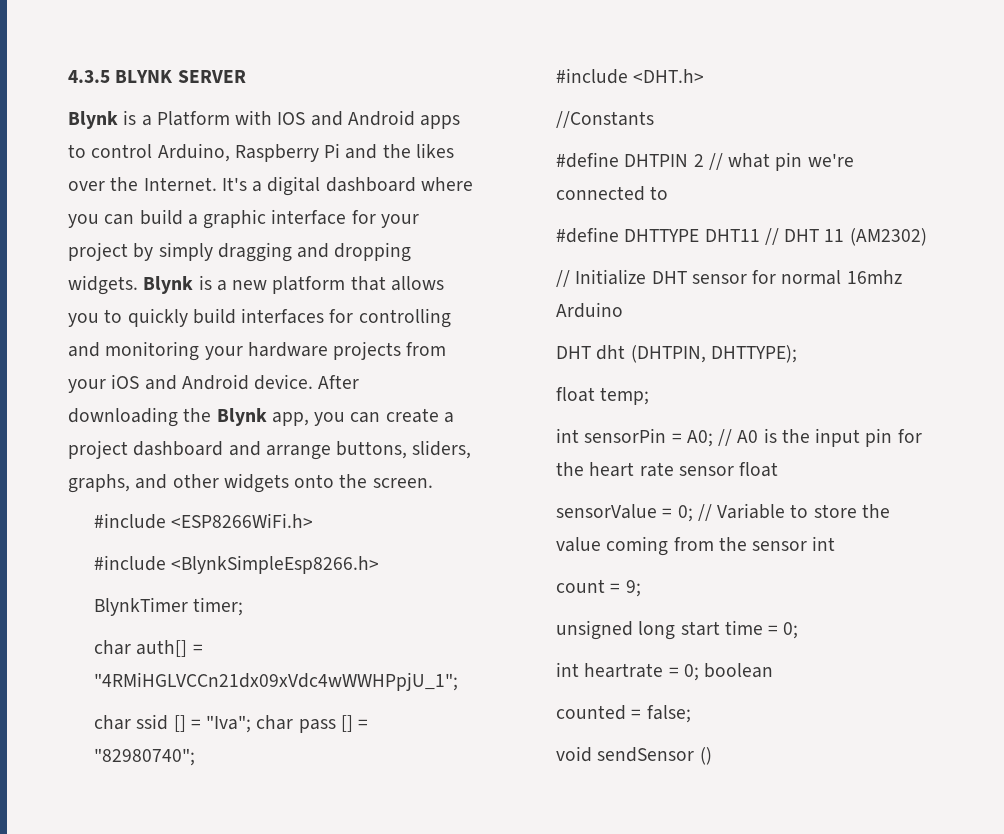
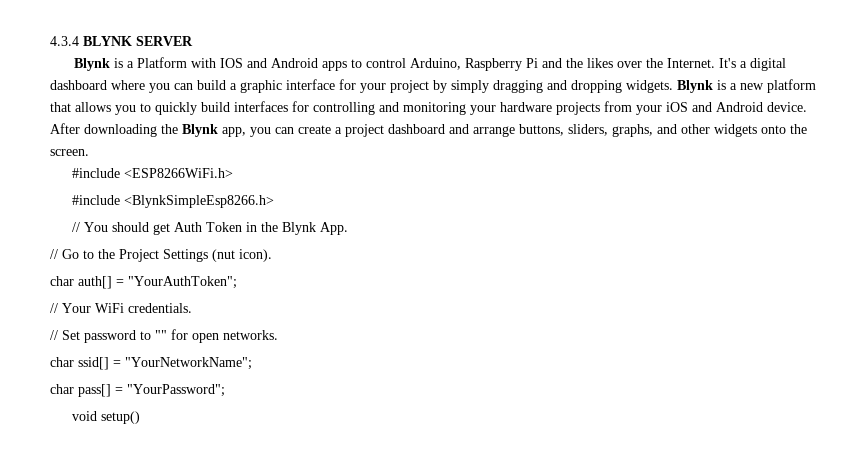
- 4.3.5 BLYNK SERVER
+ 4.3.4 BLYNK SERVER
- BlynkTimer timer;
- char auth[] = "4RMiHGLVCCn21dx09xVdc4wWWHPpjU_1";
- char ssid [] = "Iva"; char pass [] = "82980740";
- #include <DHT.h>
- //Constants
- #define DHTPIN 2 // what pin we're connected to
- #define DHTTYPE DHT11 // DHT 11 (AM2302)
- // Initialize DHT sensor for normal 16mhz Arduino
- DHT dht (DHTPIN, DHTTYPE);
- float temp;
- int sensorPin = A0; // A0 is the input pin for the heart rate sensor float
- sensorValue = 0; // Variable to store the value coming from the sensor int
- count = 9;
- unsigned long start time = 0;
- int heartrate = 0; boolean
- counted = false;
+ // You should get Auth Token in the Blynk App.
+ // Go to the Project Settings (nut icon).
+ char auth[] = "YourAuthToken";
+ // Your WiFi credentials.
+ // Set password to "" for open networks.
+ char ssid[] = "YourNetworkName";
+ char pass[] = "YourPassword";
- void sendSensor ()
+ void setup()

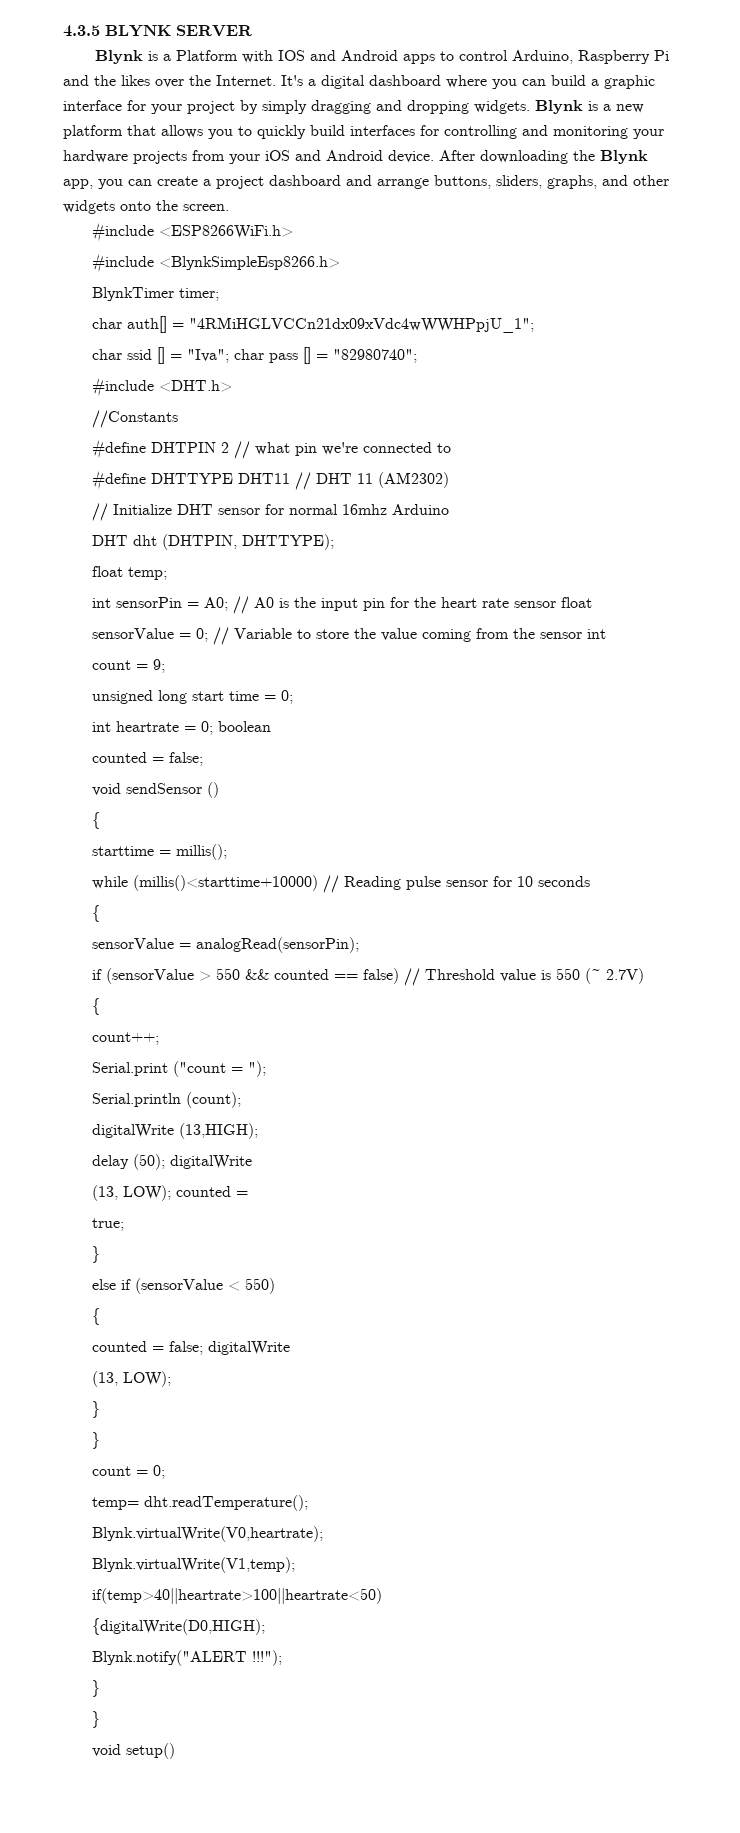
- 4.3.4 BLYNK SERVER
+ 4.3.5 BLYNK SERVER
- // You should get Auth Token in the Blynk App.
- // Go to the Project Settings (nut icon).
- char auth[] = "YourAuthToken";
- // Your WiFi credentials.
- // Set password to "" for open networks.
- char ssid[] = "YourNetworkName";
- char pass[] = "YourPassword";
+ BlynkTimer timer;
+ char auth[] = "4RMiHGLVCCn21dx09xVdc4wWWHPpjU_1";
+ char ssid [] = "Iva"; char pass [] = "82980740";
+ #include <DHT.h>
+ //Constants
+ #define DHTPIN 2 // what pin we're connected to
+ #define DHTTYPE DHT11 // DHT 11 (AM2302)
+ // Initialize DHT sensor for normal 16mhz Arduino
+ DHT dht (DHTPIN, DHTTYPE);
+ float temp;
+ int sensorPin = A0; // A0 is the input pin for the heart rate sensor float
+ sensorValue = 0; // Variable to store the value coming from the sensor int
+ count = 9;
+ unsigned long start time = 0;
+ int heartrate = 0; boolean
+ counted = false;
+ void sendSensor ()
+ {
+ starttime = millis();
+ while (millis()<starttime+10000) // Reading pulse sensor for 10 seconds
+ {
+ sensorValue = analogRead(sensorPin);
+ if (sensorValue > 550 && counted == false) // Threshold value is 550 (~ 2.7V)
+ {
+ count++;
+ Serial.print ("count = ");
+ Serial.println (count);
+ digitalWrite (13,HIGH);
+ delay (50); digitalWrite
+ (13, LOW); counted =
+ true;
+ }
+ else if (sensorValue < 550)
+ {
+ counted = false; digitalWrite
+ (13, LOW);
+ }
+ }
+ count = 0;
+ temp= dht.readTemperature();
+ Blynk.virtualWrite(V0,heartrate);
+ Blynk.virtualWrite(V1,temp);
+ if(temp>40||heartrate>100||heartrate<50)
+ {digitalWrite(D0,HIGH);
+ Blynk.notify("ALERT !!!");
+ }
+ }

